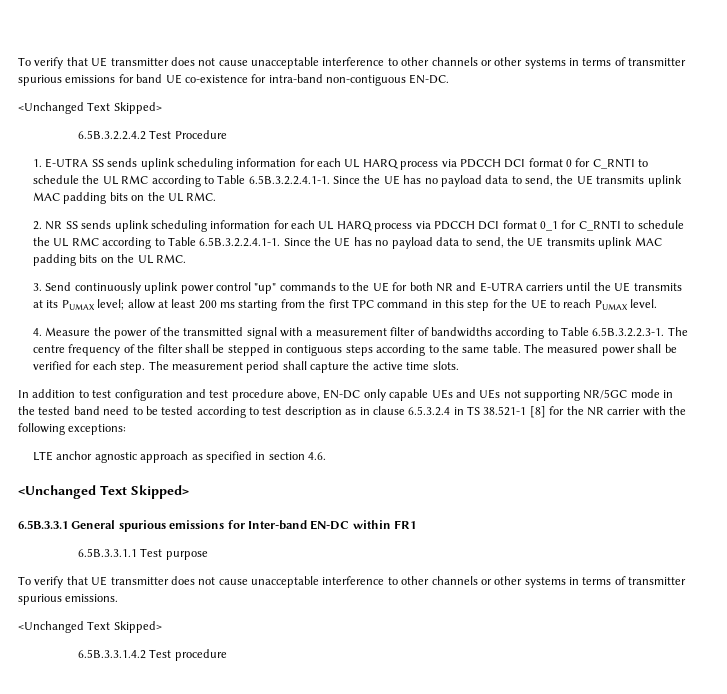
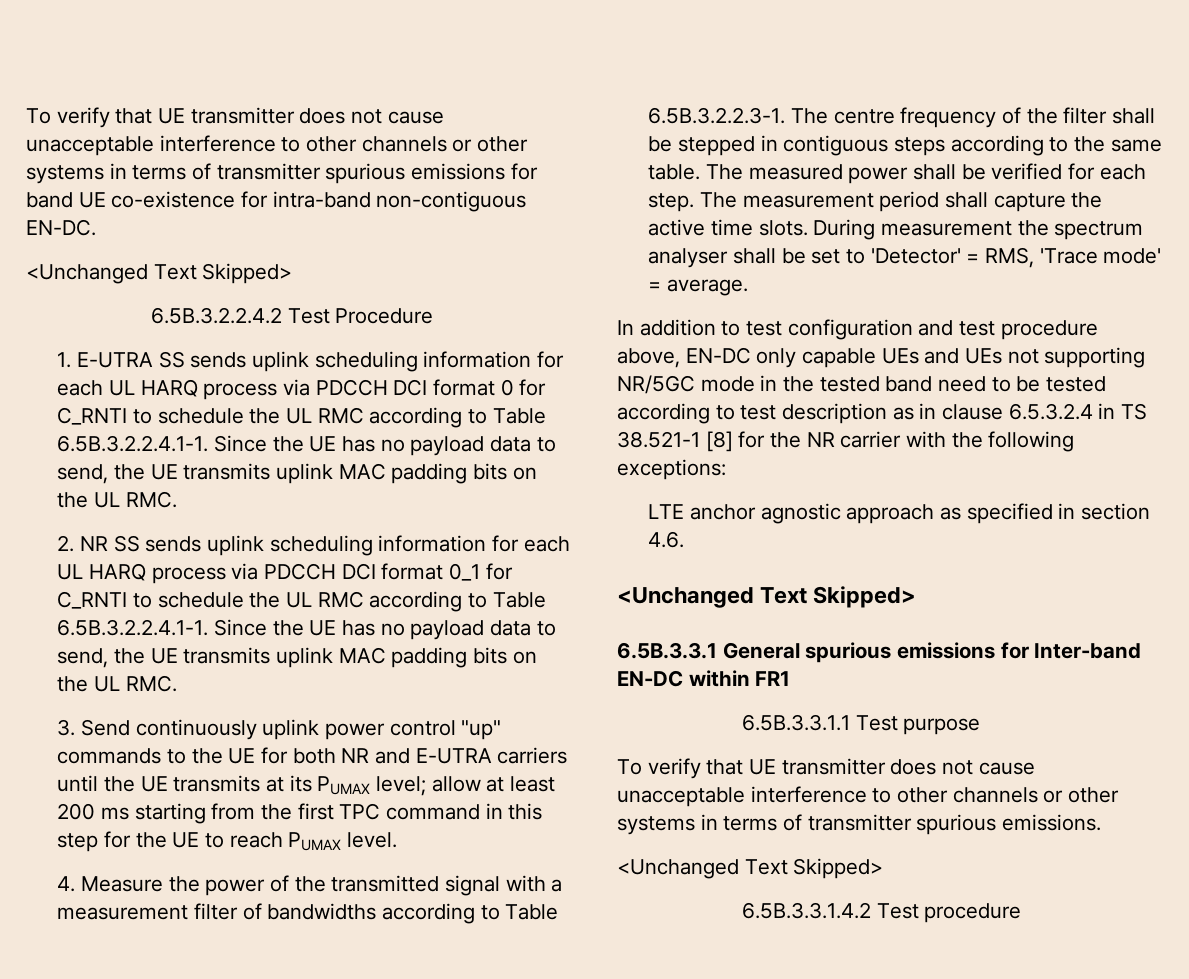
+ During measurement the spectrum analyser shall be set to 'Detector' = RMS, 'Trace mode' = average.

